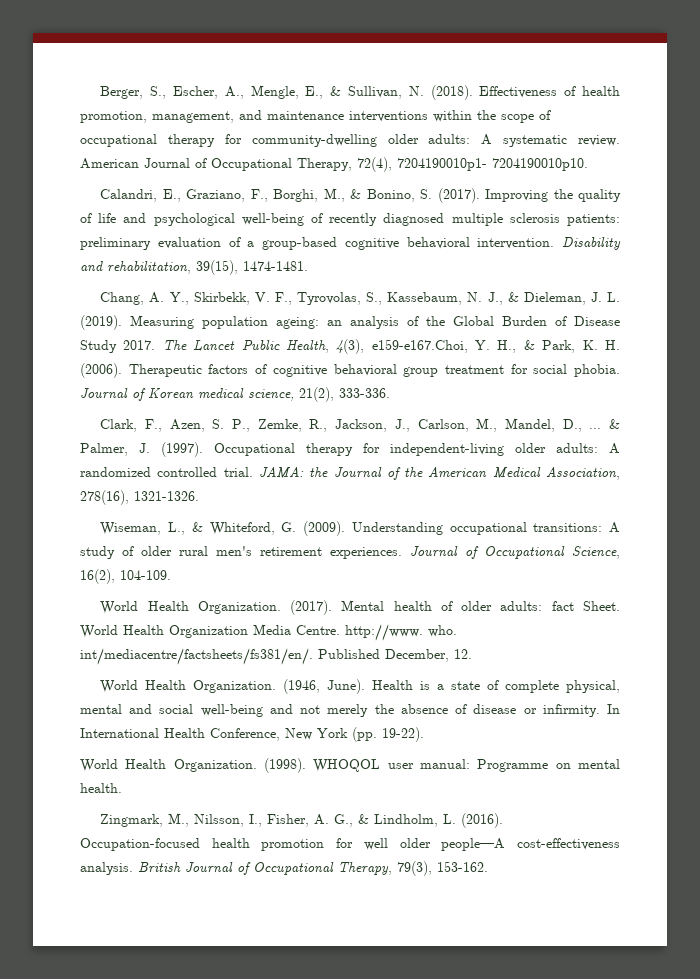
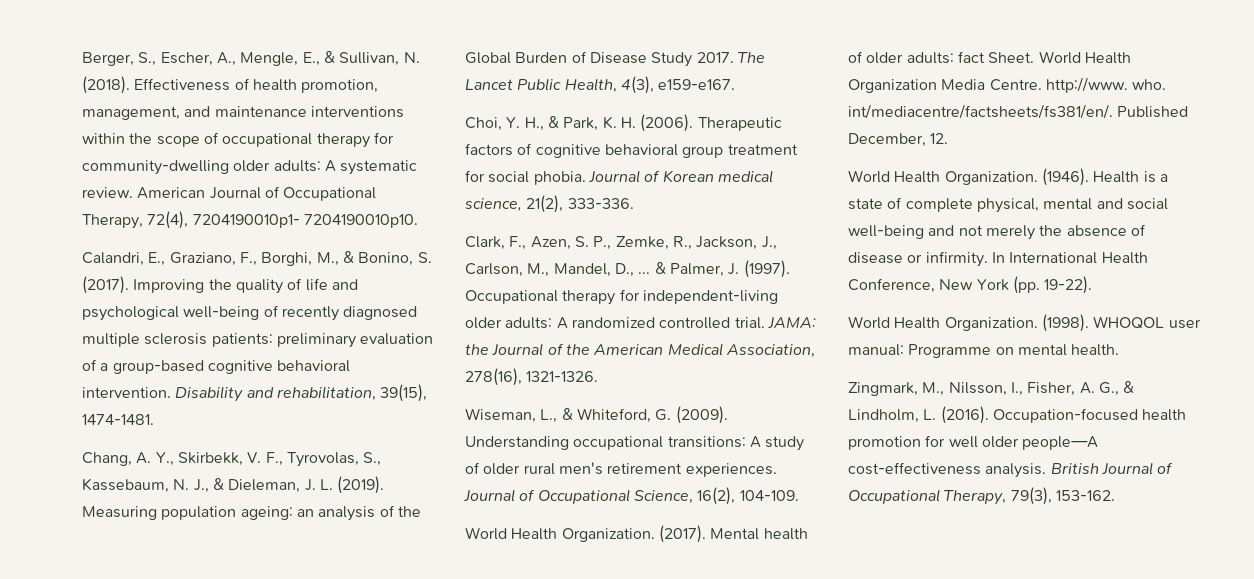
- The Lancet Public Health, 4(3), e159-e167.Choi, Y. H., & Park, K. H. (2006).
+ The Lancet Public Health, 4(3), e159-e167.
+ Choi, Y. H., & Park, K. H. (2006).
- (1946, June).
+ (1946).

